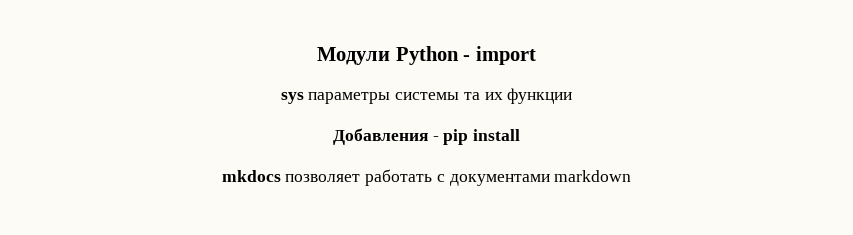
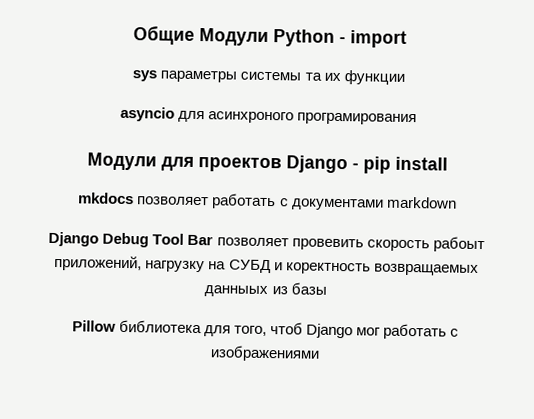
- Модули Python - import
+ Общие Модули Python - import
- Добавления - pip install
+ asyncio для асинхроного програмирования
+ Модули для проектов Django - pip install
+ Django Debug Tool Bar позволяет провевить скорость рабоыт приложений, нагрузку на СУБД и коректность возвращаемых данныых из базы
+ Pillow библиотека для того, чтоб Django мог работать с изображениями

